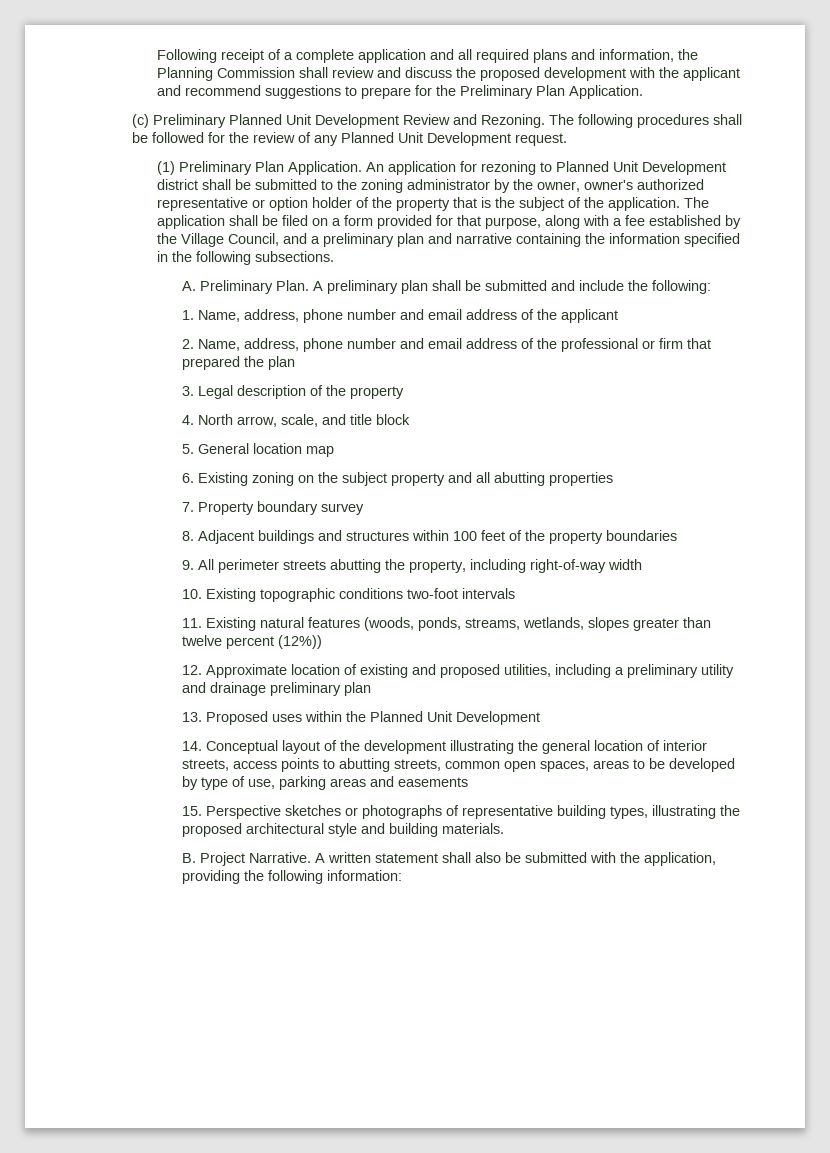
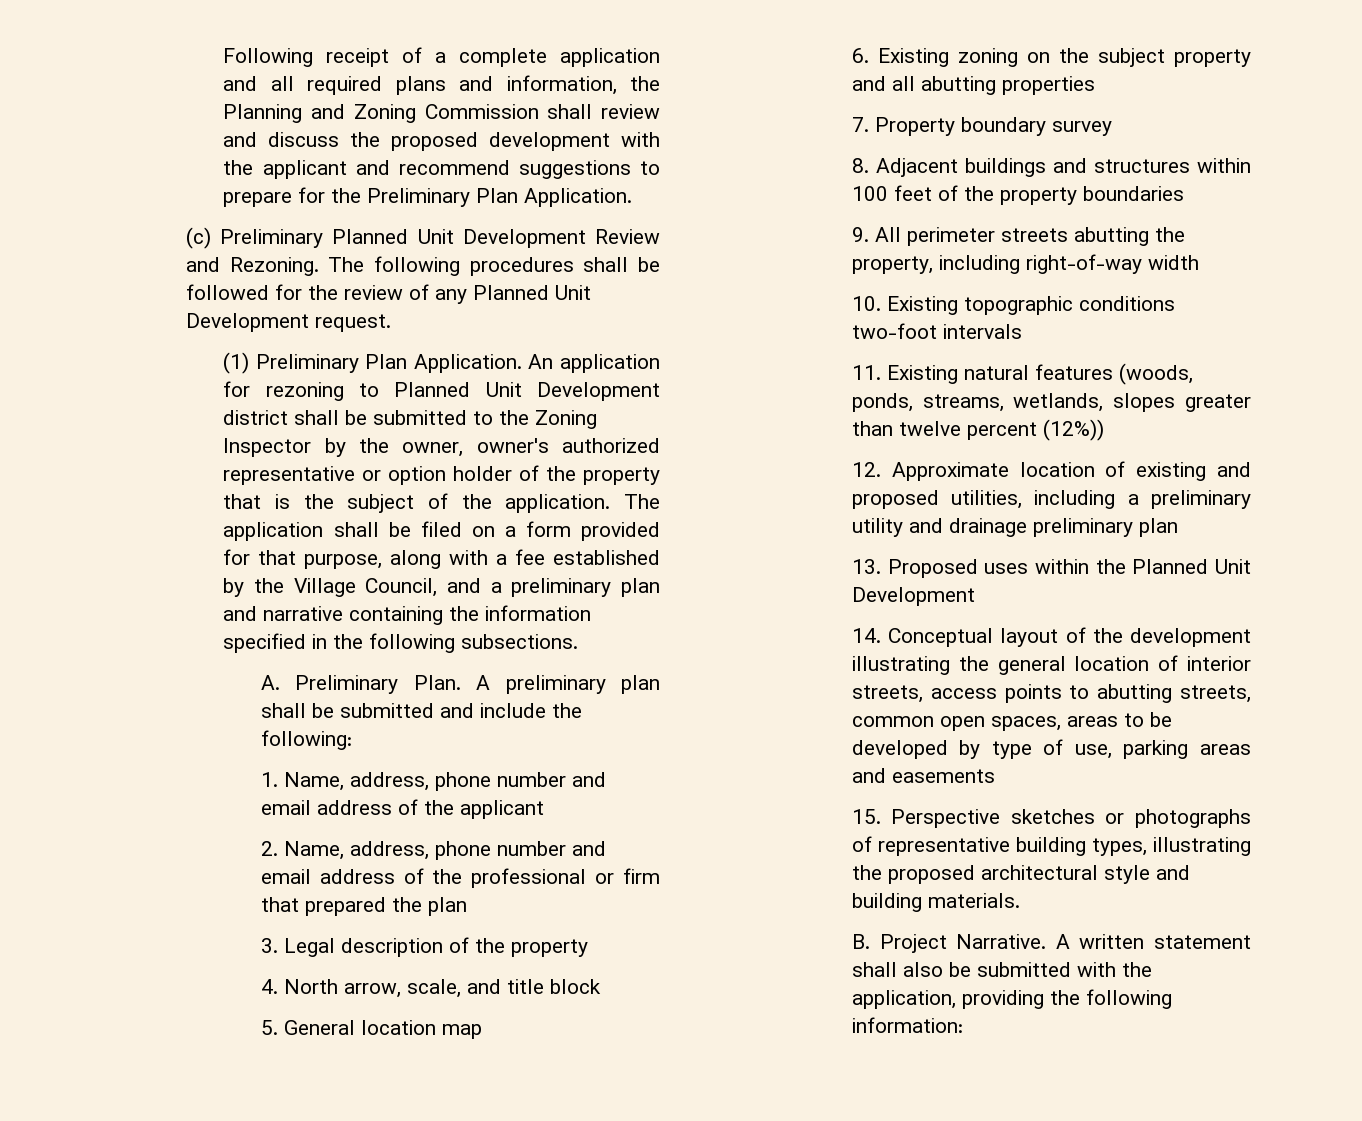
- Following receipt of a complete application and all required plans and information, the Planning Commission shall review and discuss the proposed development with the applicant and recommend suggestions to prepare for the Preliminary Plan Application.
+ Following receipt of a complete application and all required plans and information, the Planning and Zoning Commission shall review and discuss the proposed development with the applicant and recommend suggestions to prepare for the Preliminary Plan Application.
- An application for rezoning to Planned Unit Development district shall be submitted to the zoning administrator by the owner, owner's authorized representative or option holder of the property that is the subject of the application.
+ An application for rezoning to Planned Unit Development district shall be submitted to the Zoning Inspector by the owner, owner's authorized representative or option holder of the property that is the subject of the application.

